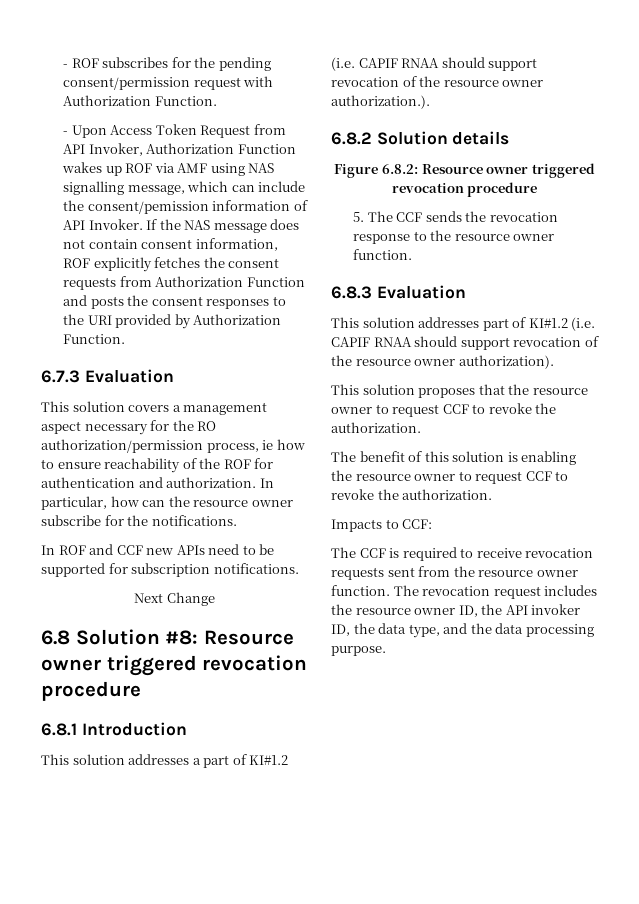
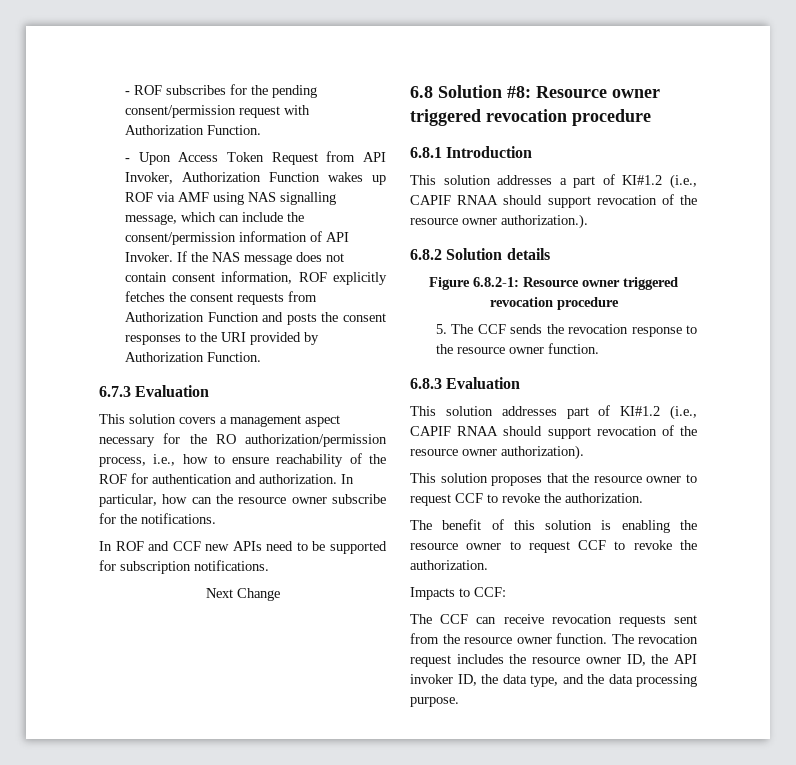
- - Upon Access Token Request from API Invoker, Authorization Function wakes up ROF via AMF using NAS signalling message, which can include the consent/pemission information of API Invoker.
+ - Upon Access Token Request from API Invoker, Authorization Function wakes up ROF via AMF using NAS signalling message, which can include the consent/permission information of API Invoker.
- This solution covers a management aspect necessary for the RO authorization/permission process, ie how to ensure reachability of the ROF for authentication and authorization.
+ This solution covers a management aspect necessary for the RO authorization/permission process, i.e., how to ensure reachability of the ROF for authentication and authorization.
- This solution addresses a part of KI#1.2 (i.e. CAPIF RNAA should support revocation of the resource owner authorization.).
+ This solution addresses a part of KI#1.2 (i.e., CAPIF RNAA should support revocation of the resource owner authorization.).
- Figure 6.8.2: Resource owner triggered revocation procedure
+ Figure 6.8.2-1: Resource owner triggered revocation procedure
- This solution addresses part of KI#1.2 (i.e. CAPIF RNAA should support revocation of the resource owner authorization).
+ This solution addresses part of KI#1.2 (i.e., CAPIF RNAA should support revocation of the resource owner authorization).
- The CCF is required to receive revocation requests sent from the resource owner function.
+ The CCF can receive revocation requests sent from the resource owner function.

